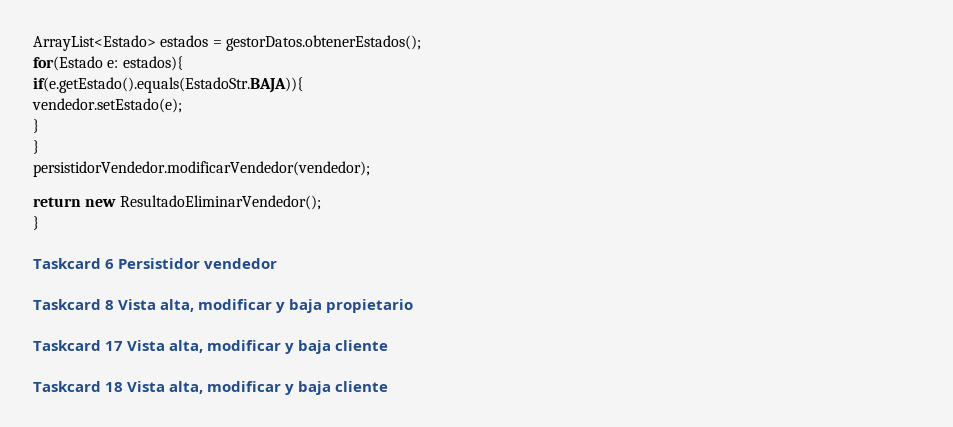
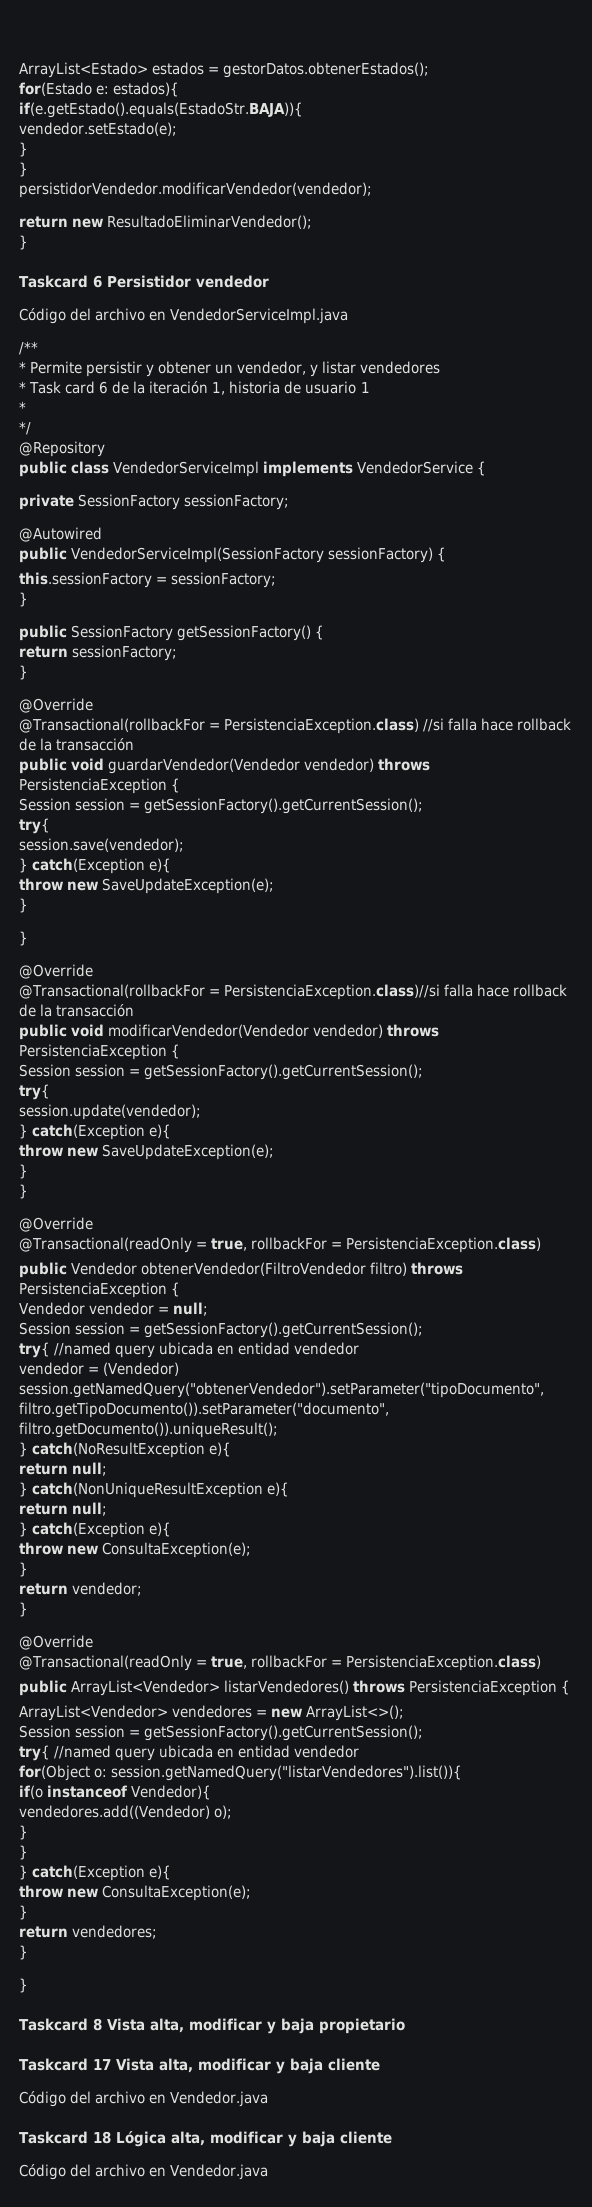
+ Código del archivo en VendedorServiceImpl.java
+ /**
+ * Permite persistir y obtener un vendedor, y listar vendedores
+ * Task card 6 de la iteración 1, historia de usuario 1
+ *
+ */
+ @Repository
+ public class VendedorServiceImpl implements VendedorService {
+ private SessionFactory sessionFactory;
+ @Autowired
+ public VendedorServiceImpl(SessionFactory sessionFactory) {
+ this.sessionFactory = sessionFactory;
+ }
+ public SessionFactory getSessionFactory() {
+ return sessionFactory;
+ }
+ @Override
+ @Transactional(rollbackFor = PersistenciaException.class) //si falla hace rollback de la transacción
+ public void guardarVendedor(Vendedor vendedor) throws PersistenciaException {
+ Session session = getSessionFactory().getCurrentSession();
+ try{
+ session.save(vendedor);
+ } catch(Exception e){
+ throw new SaveUpdateException(e);
+ }
+ }
+ @Override
+ @Transactional(rollbackFor = PersistenciaException.class)//si falla hace rollback de la transacción
+ public void modificarVendedor(Vendedor vendedor) throws PersistenciaException {
+ Session session = getSessionFactory().getCurrentSession();
+ try{
+ session.update(vendedor);
+ } catch(Exception e){
+ throw new SaveUpdateException(e);
+ }
+ }
+ @Override
+ @Transactional(readOnly = true, rollbackFor = PersistenciaException.class)
+ public Vendedor obtenerVendedor(FiltroVendedor filtro) throws PersistenciaException {
+ Vendedor vendedor = null;
+ Session session = getSessionFactory().getCurrentSession();
+ try{ //named query ubicada en entidad vendedor
+ vendedor = (Vendedor) session.getNamedQuery("obtenerVendedor").setParameter("tipoDocumento", filtro.getTipoDocumento()).setParameter("documento", filtro.getDocumento()).uniqueResult();
+ } catch(NoResultException e){
+ return null;
+ } catch(NonUniqueResultException e){
+ return null;
+ } catch(Exception e){
+ throw new ConsultaException(e);
+ }
+ return vendedor;
+ }
+ @Override
+ @Transactional(readOnly = true, rollbackFor = PersistenciaException.class)
+ public ArrayList<Vendedor> listarVendedores() throws PersistenciaException {
+ ArrayList<Vendedor> vendedores = new ArrayList<>();
+ Session session = getSessionFactory().getCurrentSession();
+ try{ //named query ubicada en entidad vendedor
+ for(Object o: session.getNamedQuery("listarVendedores").list()){
+ if(o instanceof Vendedor){
+ vendedores.add((Vendedor) o);
+ }
+ }
+ } catch(Exception e){
+ throw new ConsultaException(e);
+ }
+ return vendedores;
+ }
+ }
  Taskcard 17 Vista alta, modificar y baja cliente
+ Código del archivo en Vendedor.java
- Taskcard 18 Vista alta, modificar y baja cliente
+ Taskcard 18 Lógica alta, modificar y baja cliente
+ Código del archivo en Vendedor.java

